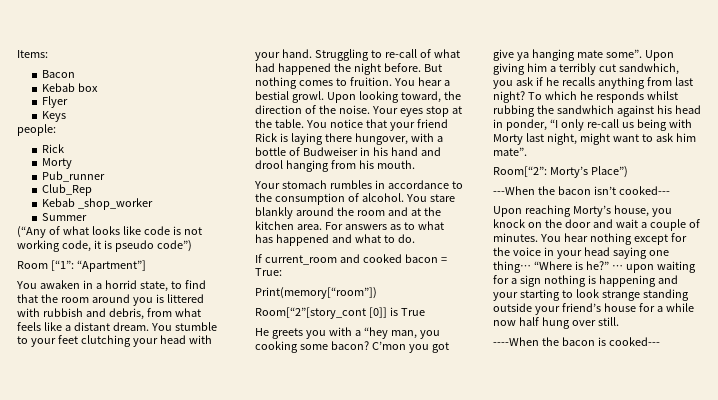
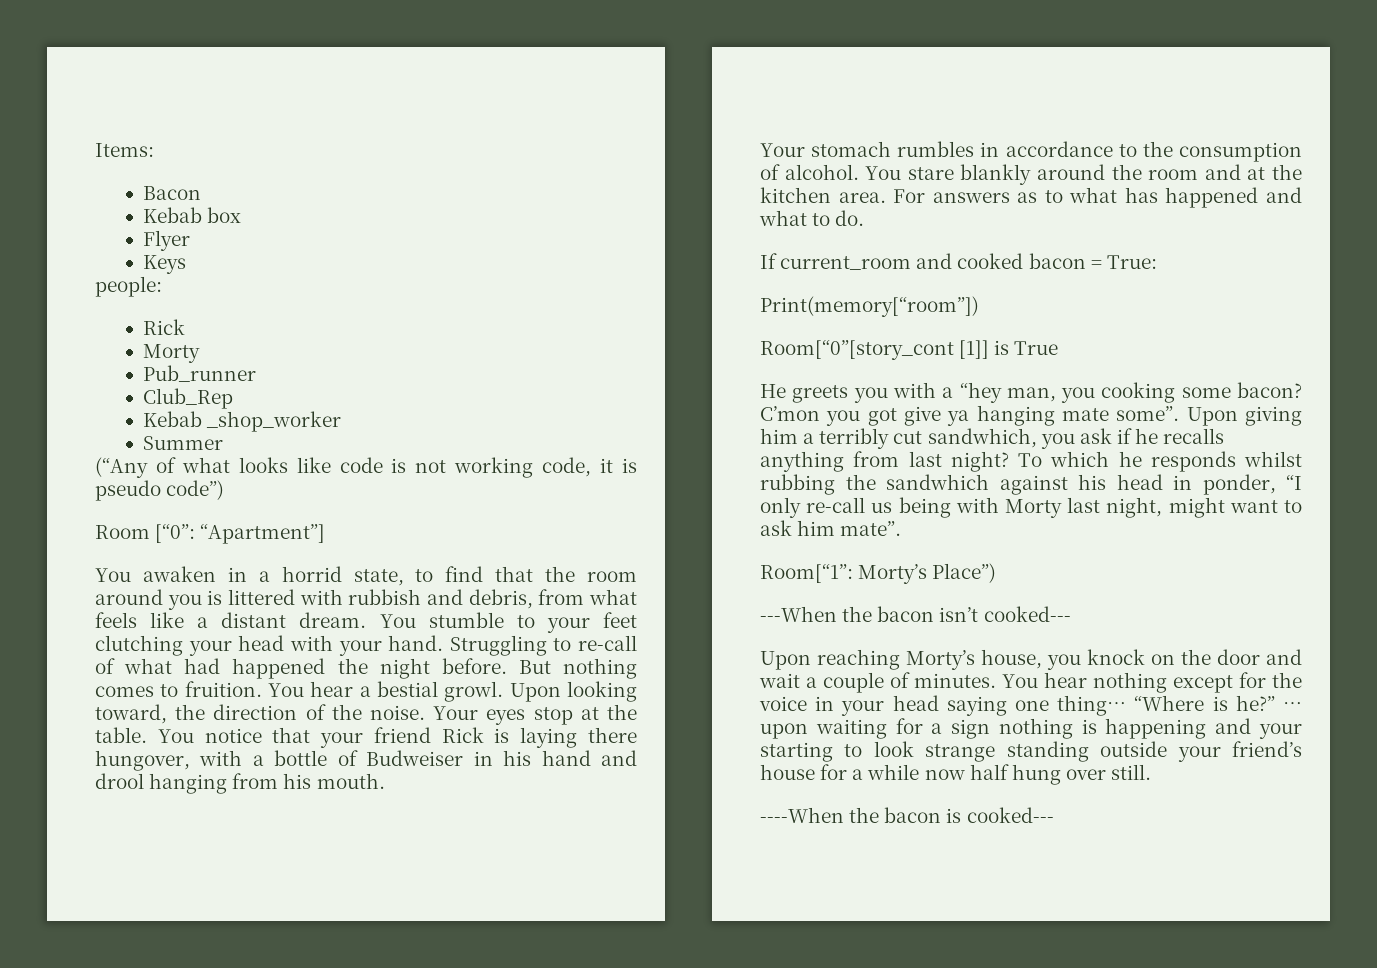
- Room [“1”: “Apartment”]
+ Room [“0”: “Apartment”]
- Room[“2”[story_cont [0]] is True
+ Room[“0”[story_cont [1]] is True
- Room[“2”: Morty’s Place”)
+ Room[“1”: Morty’s Place”)

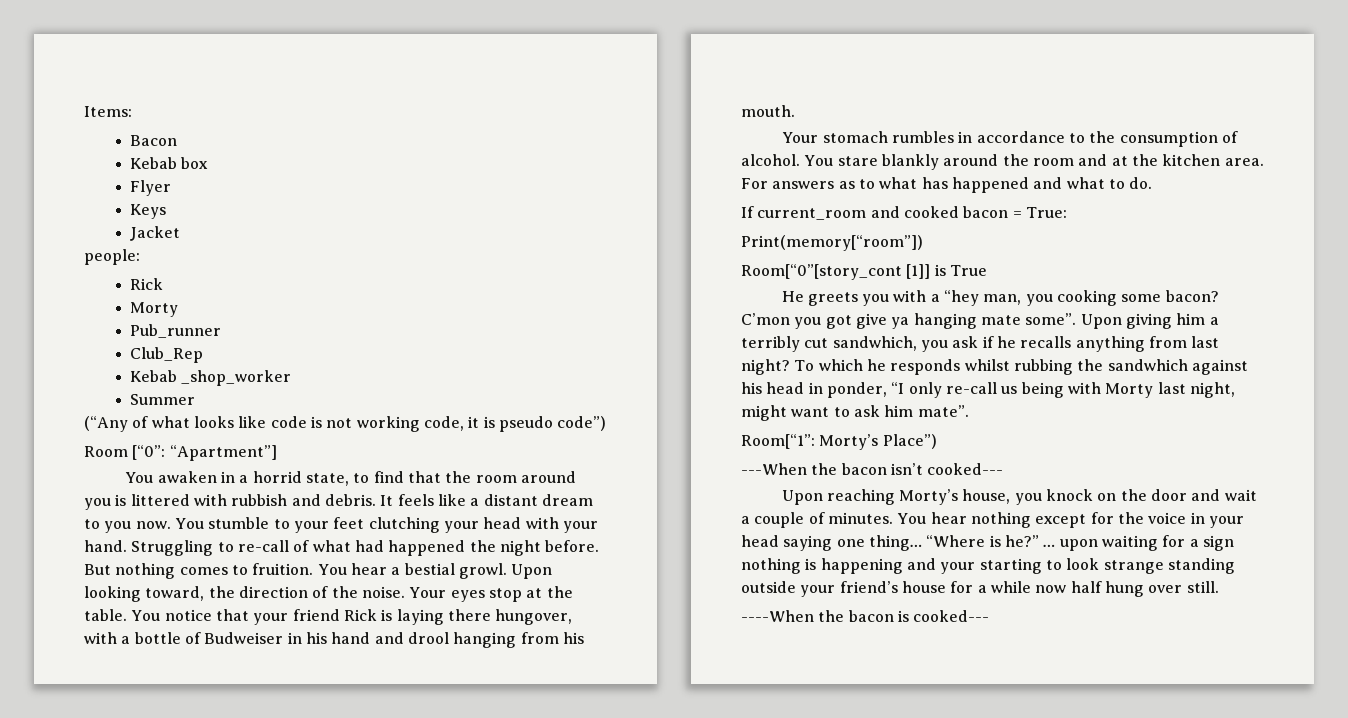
+ Jacket
- You awaken in a horrid state, to find that the room around you is littered with rubbish and debris, from what feels like a distant dream.
+ You awaken in a horrid state, to find that the room around you is littered with rubbish and debris. It feels like a distant dream to you now.

